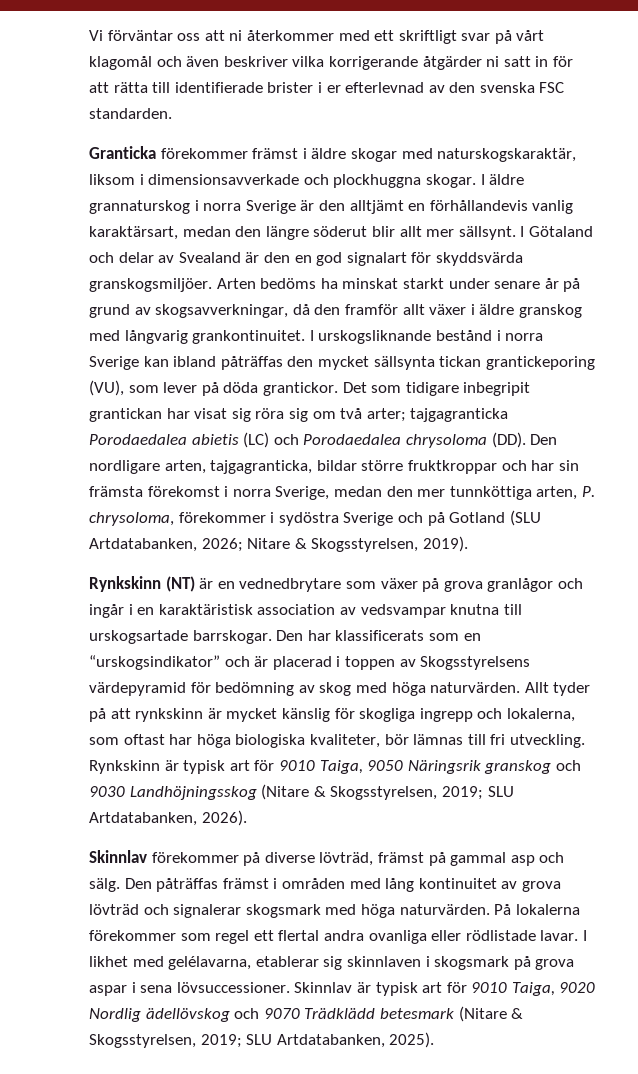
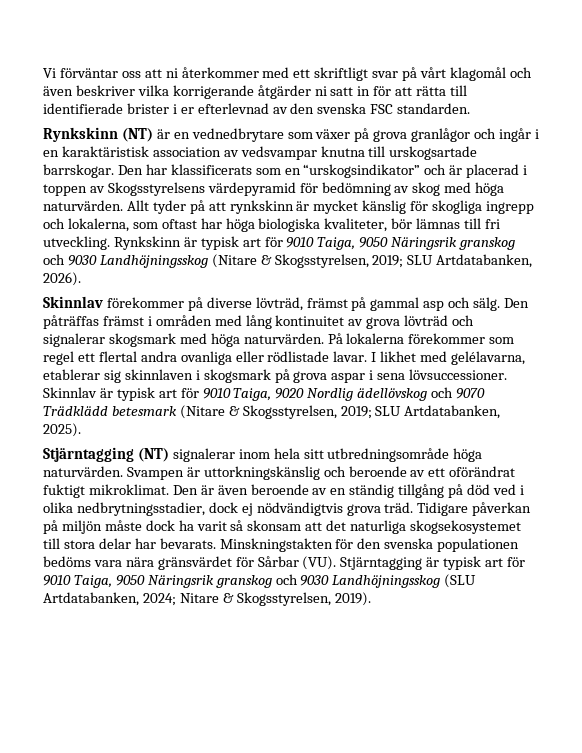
- Granticka förekommer främst i äldre skogar med naturskogskaraktär, liksom i dimensionsavverkade och plockhuggna skogar. I äldre grannaturskog i norra Sverige är den alltjämt en förhållandevis vanlig karaktärsart, medan den längre söderut blir allt mer sällsynt. I Götaland och delar av Svealand är den en god signalart för skyddsvärda granskogsmiljöer. Arten bedöms ha minskat starkt under senare år på grund av skogsavverkningar, då den framför allt växer i äldre granskog med långvarig grankontinuitet. I urskogsliknande bestånd i norra Sverige kan ibland påträffas den mycket sällsynta tickan grantickeporing (VU), som lever på döda grantickor. Det som tidigare inbegripit grantickan har visat sig röra sig om två arter; tajgagranticka Porodaedalea abietis (LC) och Porodaedalea chrysoloma (DD). Den nordligare arten, tajgagranticka, bildar större fruktkroppar och har sin främsta förekomst i norra Sverige, medan den mer tunnköttiga arten, P. chrysoloma, förekommer i sydöstra Sverige och på Gotland (SLU Artdatabanken, 2026; Nitare & Skogsstyrelsen, 2019).
+ Stjärntagging (NT) signalerar inom hela sitt utbredningsområde höga naturvärden. Svampen är uttorkningskänslig och beroende av ett oförändrat fuktigt mikroklimat. Den är även beroende av en ständig tillgång på död ved i olika nedbrytningsstadier, dock ej nödvändigtvis grova träd. Tidigare påverkan på miljön måste dock ha varit så skonsam att det naturliga skogsekosystemet till stora delar har bevarats. Minskningstakten för den svenska populationen bedöms vara nära gränsvärdet för Sårbar (VU). Stjärntagging är typisk art för 9010 Taiga, 9050 Näringsrik granskog och 9030 Landhöjningsskog (SLU Artdatabanken, 2024; Nitare & Skogsstyrelsen, 2019).

